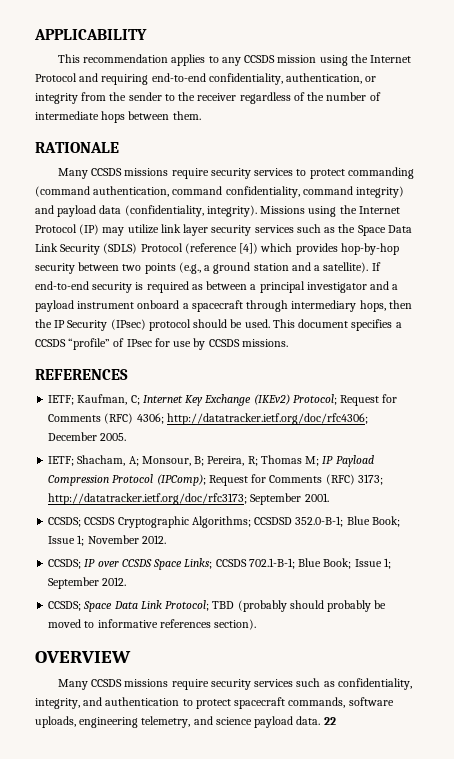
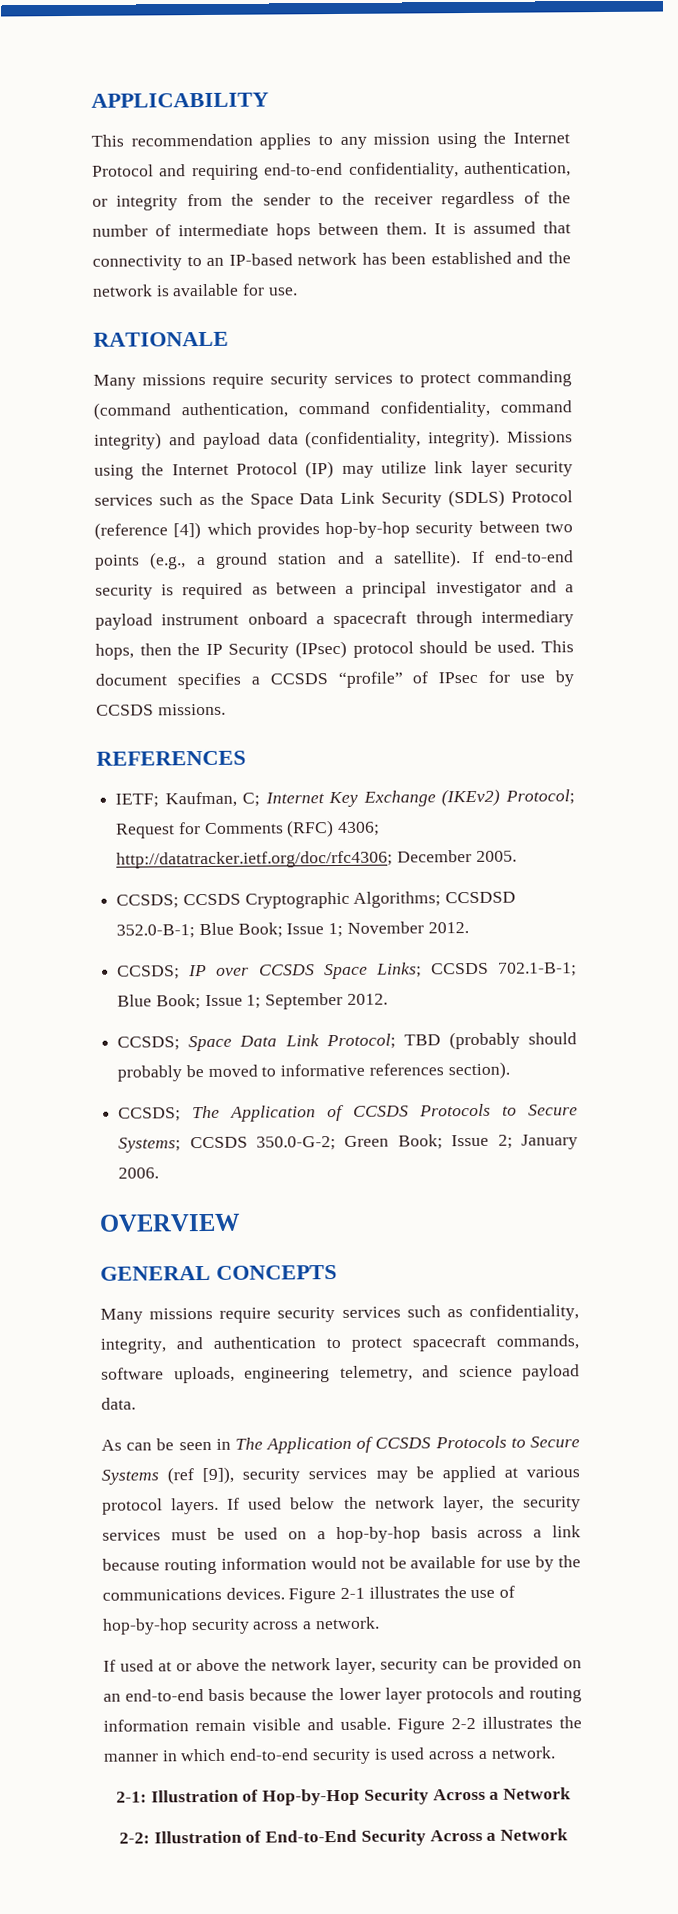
- This recommendation applies to any CCSDS mission using the Internet Protocol and requiring end-to-end confidentiality, authentication, or integrity from the sender to the receiver regardless of the number of intermediate hops between them.
+ This recommendation applies to any mission using the Internet Protocol and requiring end-to-end confidentiality, authentication, or integrity from the sender to the receiver regardless of the number of intermediate hops between them. It is assumed that connectivity to an IP-based network has been established and the network is available for use.
- Many CCSDS missions require security services to protect commanding (command authentication, command confidentiality, command integrity) and payload data (confidentiality, integrity).
+ Many missions require security services to protect commanding (command authentication, command confidentiality, command integrity) and payload data (confidentiality, integrity).
- IETF; Shacham, A; Monsour, B; Pereira, R; Thomas M; IP Payload Compression Protocol (IPComp); Request for Comments (RFC) 3173; http://datatracker.ietf.org/doc/rfc3173; September 2001.
+ CCSDS; The Application of CCSDS Protocols to Secure Systems; CCSDS 350.0-G-2; Green Book; Issue 2; January 2006.
- Many CCSDS missions require security services such as confidentiality, integrity, and authentication to protect spacecraft commands, software uploads, engineering telemetry, and science payload data. 22
+ GENERAL CONCEPTS
+ Many missions require security services such as confidentiality, integrity, and authentication to protect spacecraft commands, software uploads, engineering telemetry, and science payload data.
+ As can be seen in The Application of CCSDS Protocols to Secure Systems (ref [9]), security services may be applied at various protocol layers. If used below the network layer, the security services must be used on a hop-by-hop basis across a link because routing information would not be available for use by the communications devices. Figure 2-1 illustrates the use of hop-by-hop security across a network.
+ If used at or above the network layer, security can be provided on an end-to-end basis because the lower layer protocols and routing information remain visible and usable. Figure 2-2 illustrates the manner in which end-to-end security is used across a network.
+ 2-1: Illustration of Hop-by-Hop Security Across a Network
+ 2-2: Illustration of End-to-End Security Across a Network

